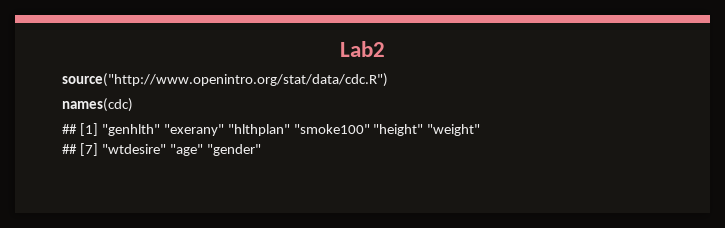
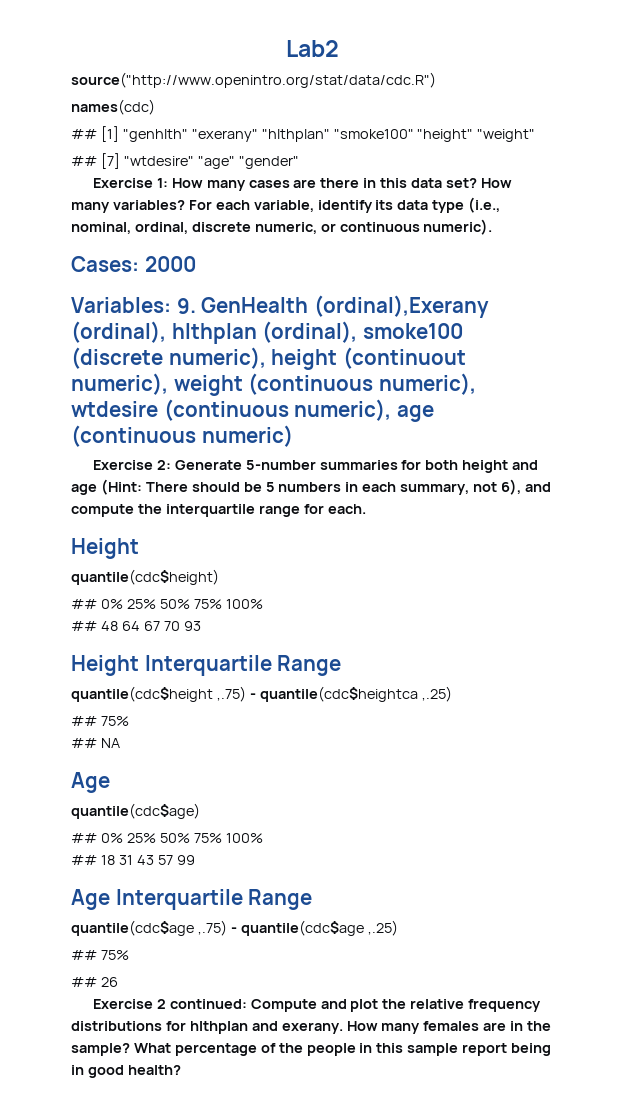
+ Exercise 1: How many cases are there in this data set? How many variables? For each variable, identify its data type (i.e., nominal, ordinal, discrete numeric, or continuous numeric).
+ Cases: 2000
+ Variables: 9. GenHealth (ordinal),Exerany (ordinal), hlthplan (ordinal), smoke100 (discrete numeric), height (continuout numeric), weight (continuous numeric), wtdesire (continuous numeric), age (continuous numeric)
+ Exercise 2: Generate 5-number summaries for both height and age (Hint: There should be 5 numbers in each summary, not 6), and compute the interquartile range for each.
+ Height
+ quantile(cdc$height)
+ ## 0% 25% 50% 75% 100%
+ ## 48 64 67 70 93
+ Height Interquartile Range
+ quantile(cdc$height ,.75) - quantile(cdc$heightca ,.25)
+ ## 75%
+ ## NA
+ Age
+ quantile(cdc$age)
+ ## 0% 25% 50% 75% 100%
+ ## 18 31 43 57 99
+ Age Interquartile Range
+ quantile(cdc$age ,.75) - quantile(cdc$age ,.25)
+ ## 75%
+ ## 26
+ Exercise 2 continued: Compute and plot the relative frequency distributions for hlthplan and exerany. How many females are in the sample? What percentage of the people in this sample report being in good health?

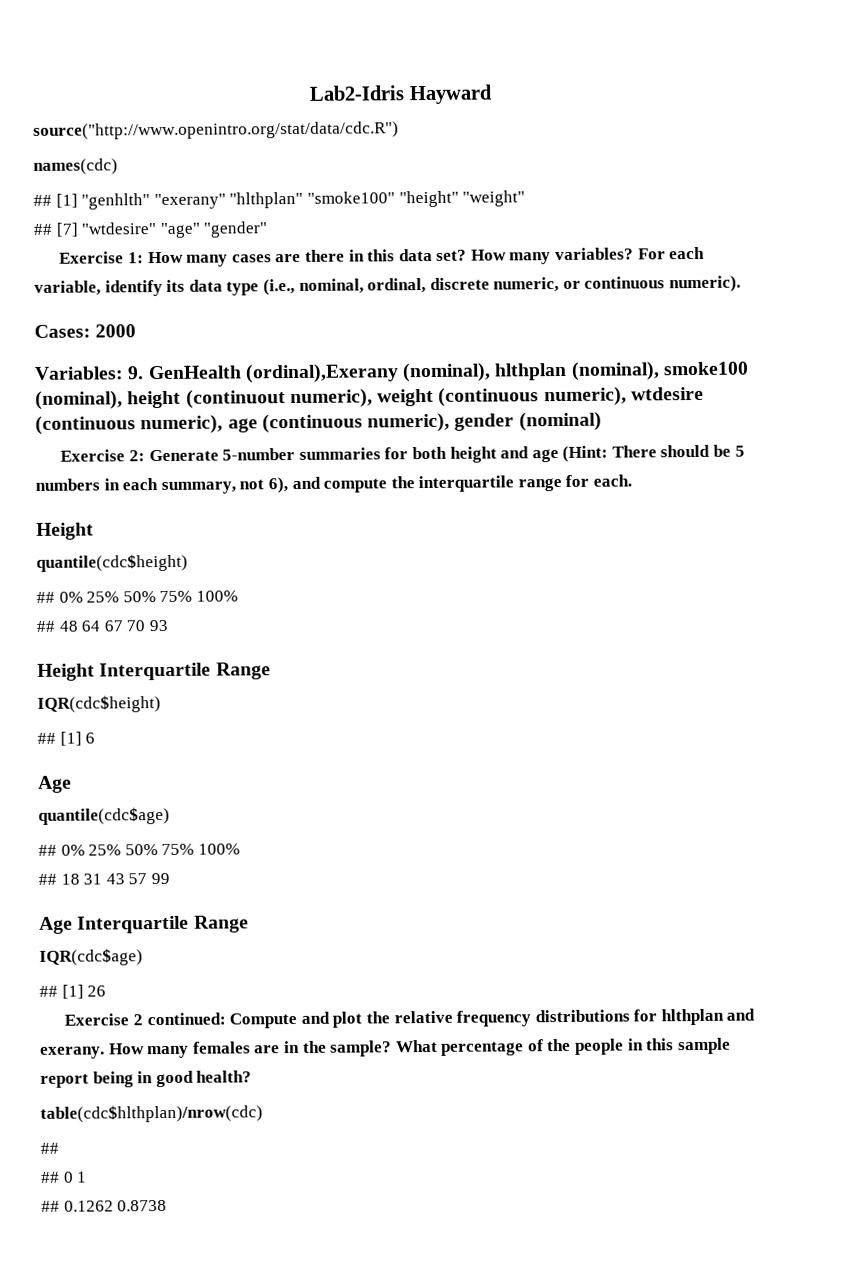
- Lab2
+ Lab2-Idris Hayward
- Variables: 9. GenHealth (ordinal),Exerany (ordinal), hlthplan (ordinal), smoke100 (discrete numeric), height (continuout numeric), weight (continuous numeric), wtdesire (continuous numeric), age (continuous numeric)
+ Variables: 9. GenHealth (ordinal),Exerany (nominal), hlthplan (nominal), smoke100 (nominal), height (continuout numeric), weight (continuous numeric), wtdesire (continuous numeric), age (continuous numeric), gender (nominal)
- quantile(cdc$height ,.75) - quantile(cdc$heightca ,.25)
- ## 75%
- ## NA
+ IQR(cdc$height)
+ ## [1] 6
- quantile(cdc$age ,.75) - quantile(cdc$age ,.25)
- ## 75%
- ## 26
+ IQR(cdc$age)
+ ## [1] 26
+ table(cdc$hlthplan)/nrow(cdc)
+ ##
+ ## 0 1
+ ## 0.1262 0.8738

